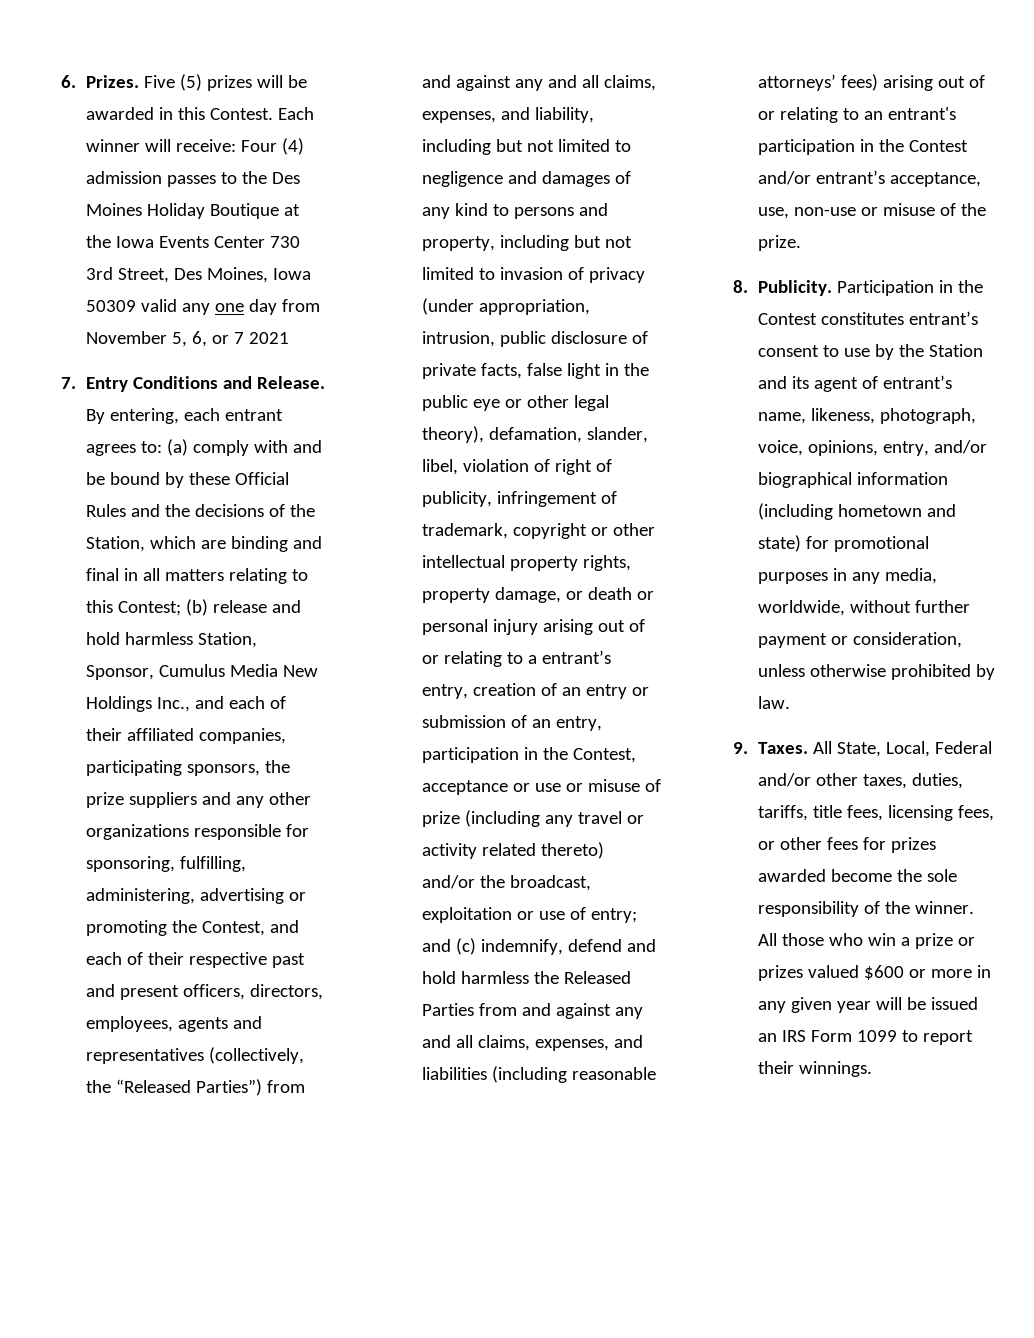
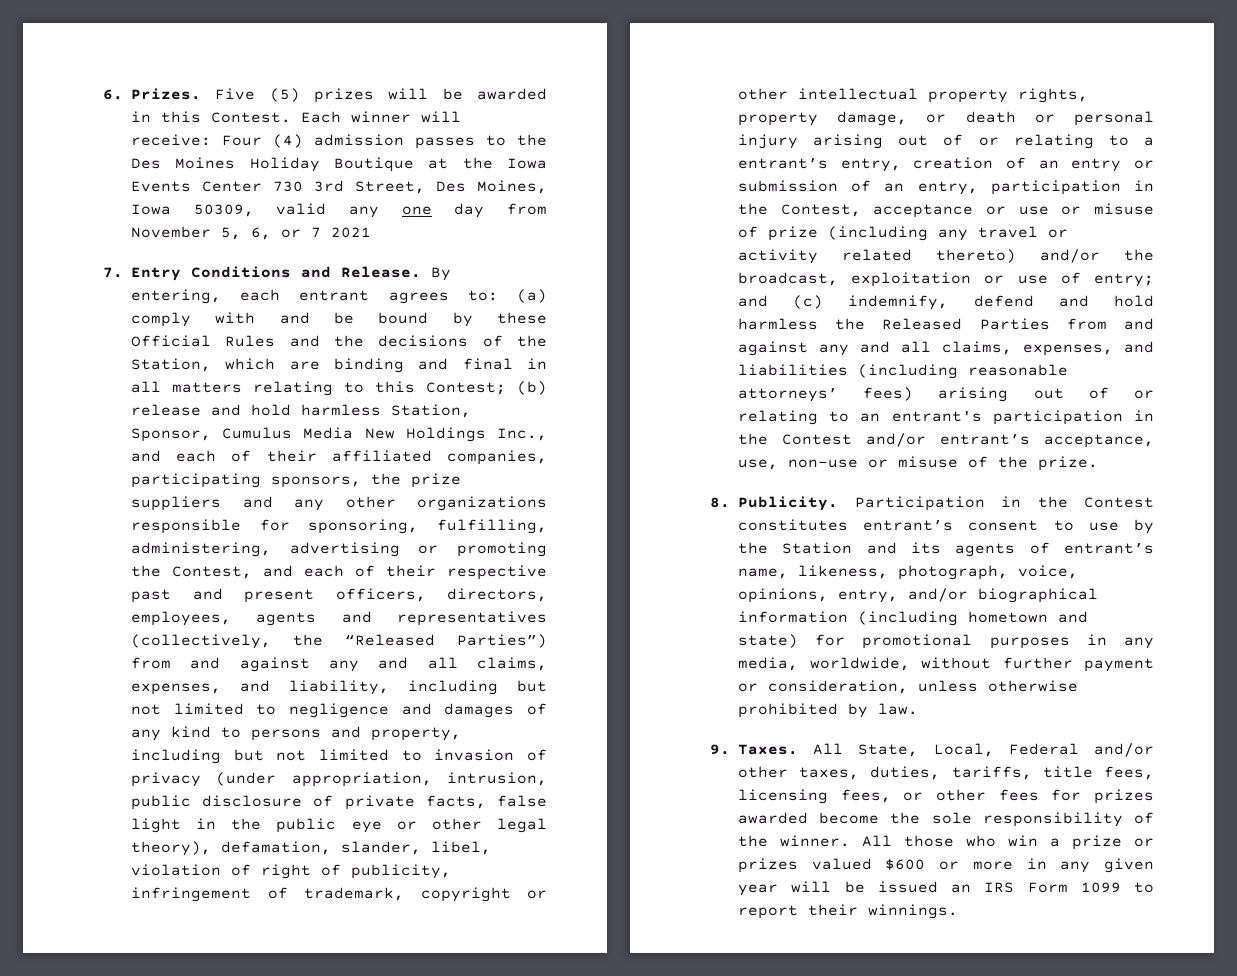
- Each winner will receive: Four (4) admission passes to the Des Moines Holiday Boutique at the Iowa Events Center 730 3rd Street, Des Moines, Iowa 50309 valid any one day from November 5, 6, or 7 2021
+ Each winner will receive: Four (4) admission passes to the Des Moines Holiday Boutique at the Iowa Events Center 730 3rd Street, Des Moines, Iowa 50309, valid any one day from November 5, 6, or 7 2021
- Participation in the Contest constitutes entrant’s consent to use by the Station and its agent of entrant’s name, likeness, photograph, voice, opinions, entry, and/or biographical information (including hometown and state) for promotional purposes in any media, worldwide, without further payment or consideration, unless otherwise prohibited by law.
+ Participation in the Contest constitutes entrant’s consent to use by the Station and its agents of entrant’s name, likeness, photograph, voice, opinions, entry, and/or biographical information (including hometown and state) for promotional purposes in any media, worldwide, without further payment or consideration, unless otherwise prohibited by law.

